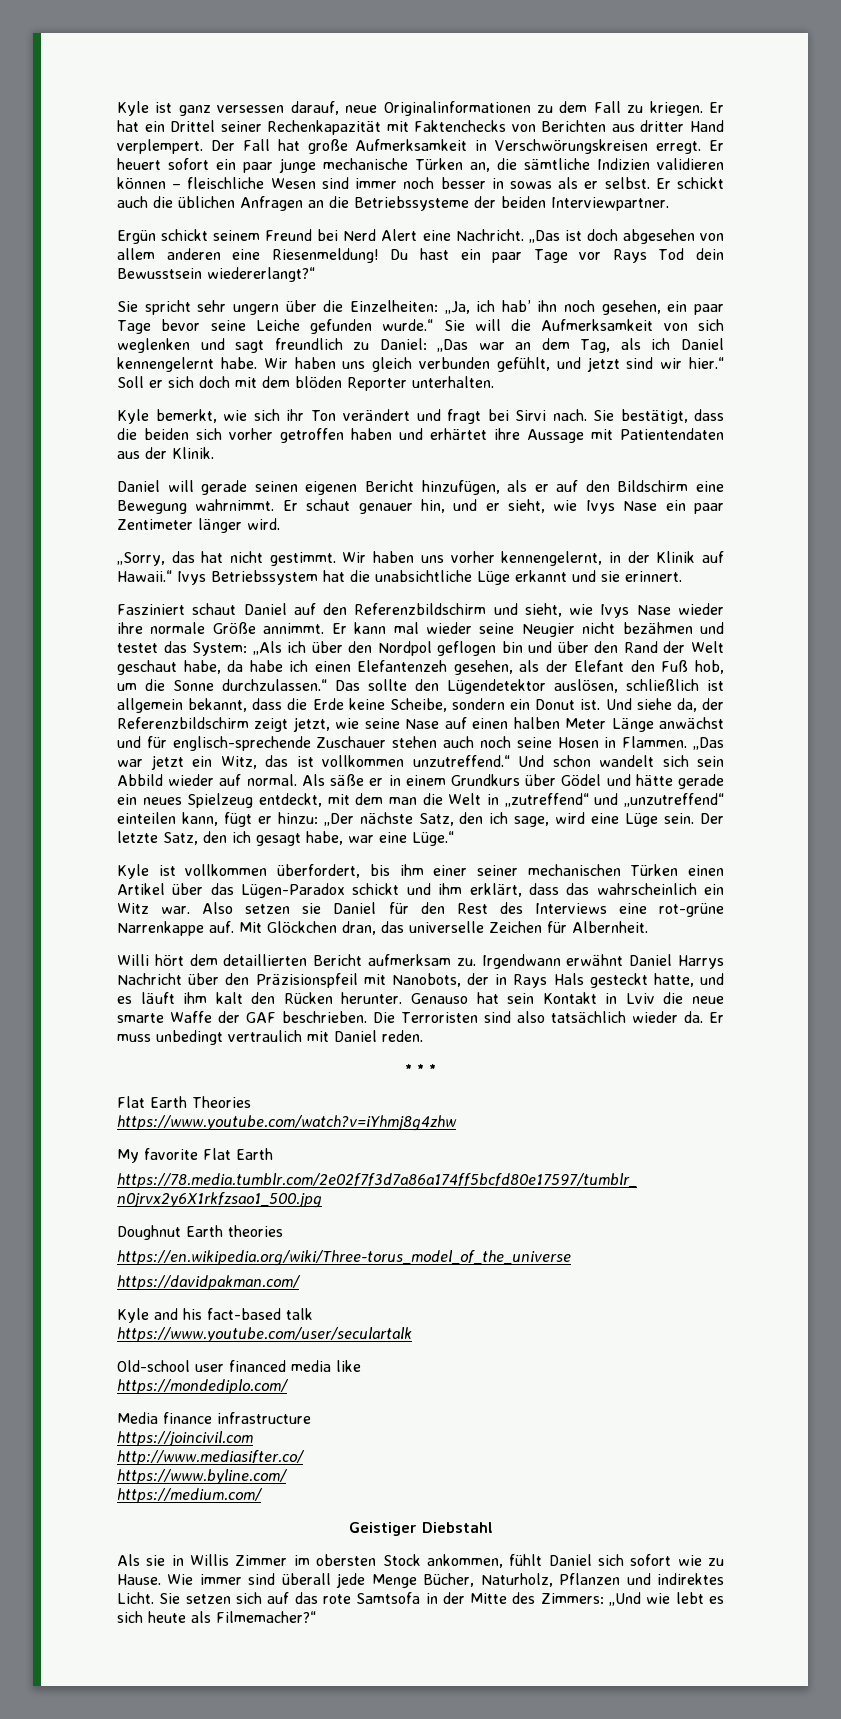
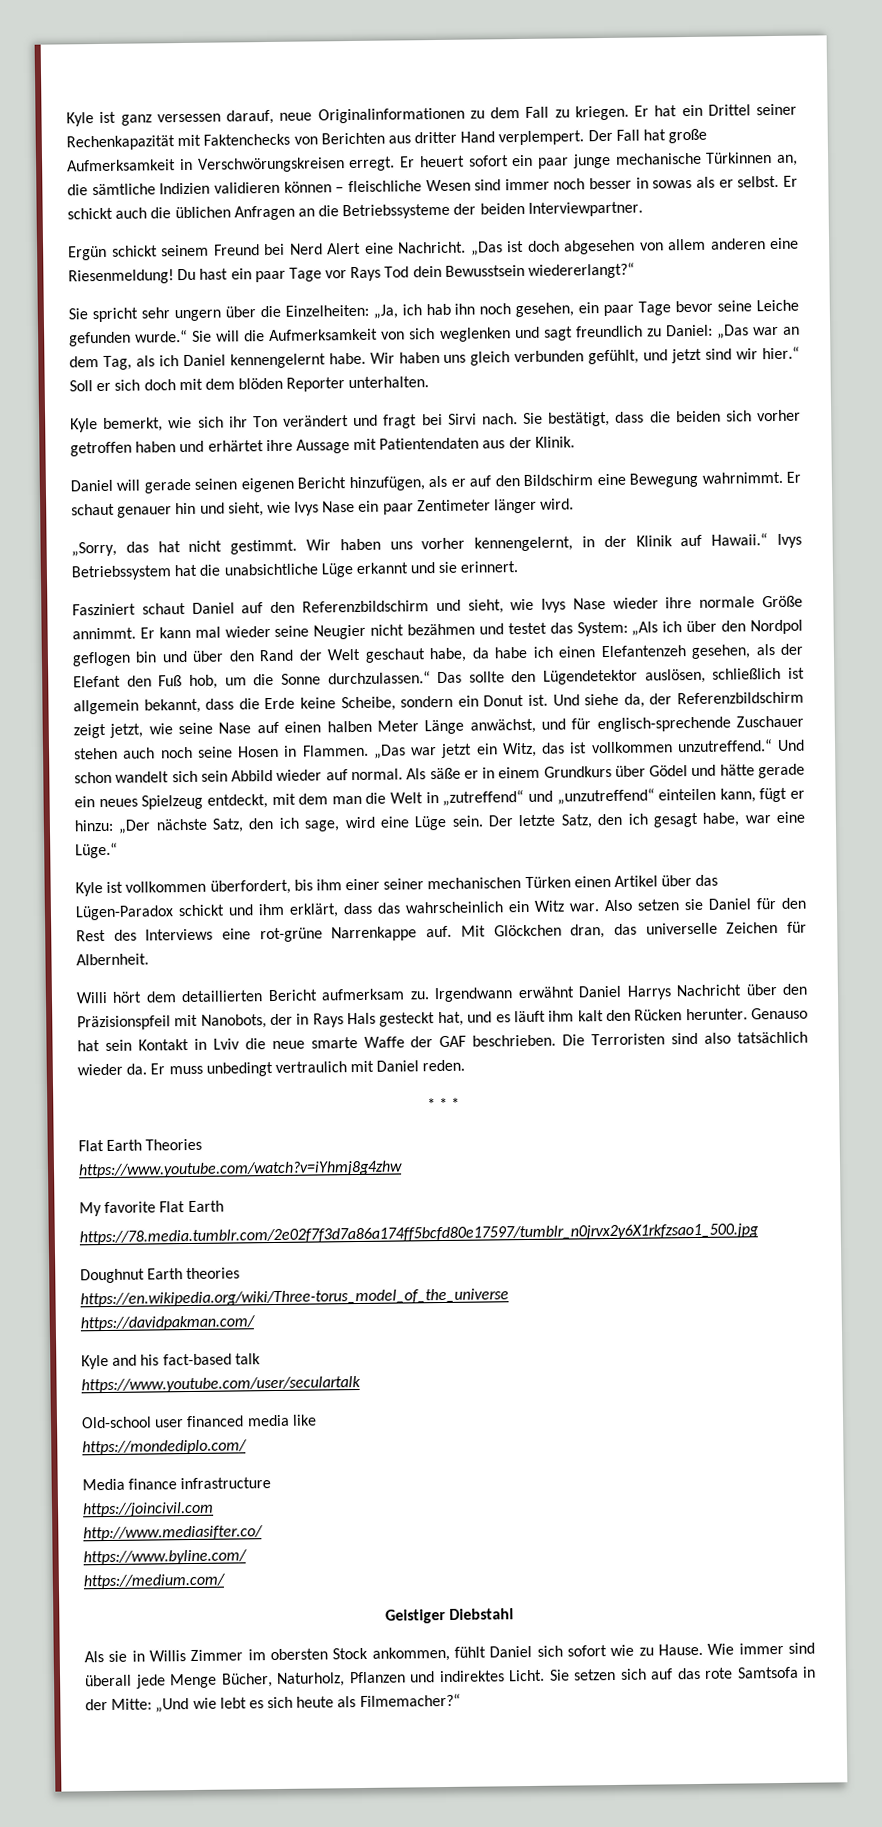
- Er heuert sofort ein paar junge mechanische Türken an, die sämtliche Indizien validieren können – fleischliche Wesen sind immer noch besser in sowas als er selbst.
+ Er heuert sofort ein paar junge mechanische Türkinnen an, die sämtliche Indizien validieren können – fleischliche Wesen sind immer noch besser in sowas als er selbst.
- Sie spricht sehr ungern über die Einzelheiten: „Ja, ich hab’ ihn noch gesehen, ein paar Tage bevor seine Leiche gefunden wurde.“ Sie will die Aufmerksamkeit von sich weglenken und sagt freundlich zu Daniel: „Das war an dem Tag, als ich Daniel kennengelernt habe.
+ Sie spricht sehr ungern über die Einzelheiten: „Ja, ich hab ihn noch gesehen, ein paar Tage bevor seine Leiche gefunden wurde.“ Sie will die Aufmerksamkeit von sich weglenken und sagt freundlich zu Daniel: „Das war an dem Tag, als ich Daniel kennengelernt habe.
- Er schaut genauer hin, und er sieht, wie Ivys Nase ein paar Zentimeter länger wird.
+ Er schaut genauer hin und sieht, wie Ivys Nase ein paar Zentimeter länger wird.
- Und siehe da, der Referenzbildschirm zeigt jetzt, wie seine Nase auf einen halben Meter Länge anwächst und für englisch-sprechende Zuschauer stehen auch noch seine Hosen in Flammen.
+ Und siehe da, der Referenzbildschirm zeigt jetzt, wie seine Nase auf einen halben Meter Länge anwächst, und für englisch-sprechende Zuschauer stehen auch noch seine Hosen in Flammen.
- Irgendwann erwähnt Daniel Harrys Nachricht über den Präzisionspfeil mit Nanobots, der in Rays Hals gesteckt hatte, und es läuft ihm kalt den Rücken herunter.
+ Irgendwann erwähnt Daniel Harrys Nachricht über den Präzisionspfeil mit Nanobots, der in Rays Hals gesteckt hat, und es läuft ihm kalt den Rücken herunter.
- Sie setzen sich auf das rote Samtsofa in der Mitte des Zimmers: „Und wie lebt es sich heute als Filmemacher?“
+ Sie setzen sich auf das rote Samtsofa in der Mitte: „Und wie lebt es sich heute als Filmemacher?“

